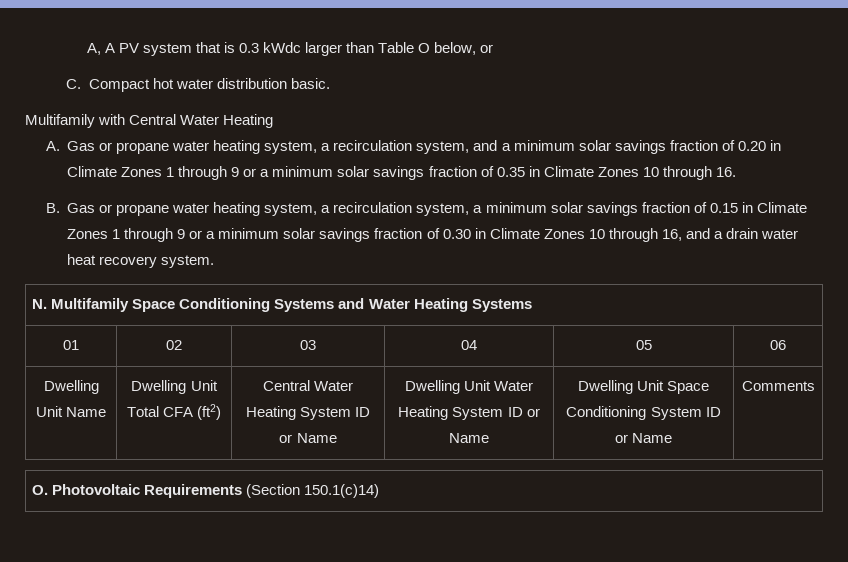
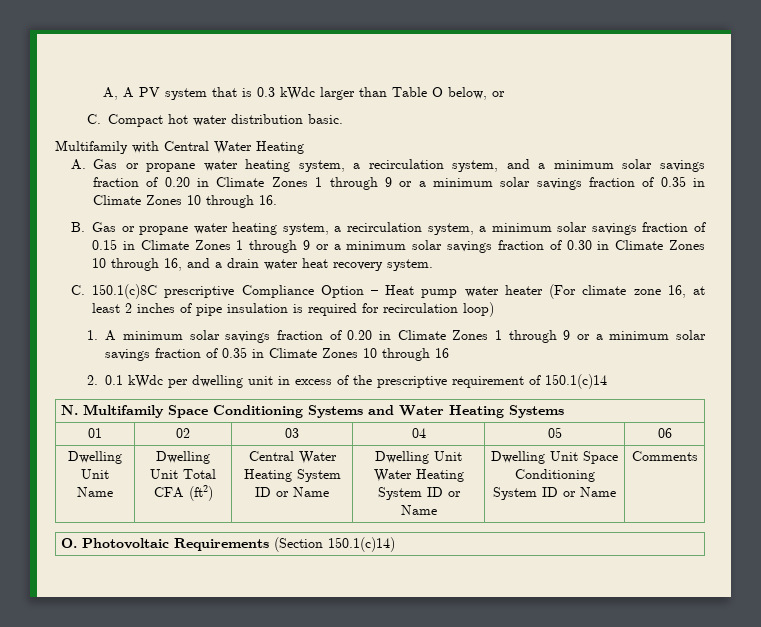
+ C. 150.1(c)8C prescriptive Compliance Option – Heat pump water heater (For climate zone 16, at least 2 inches of pipe insulation is required for recirculation loop)
+ 1. A minimum solar savings fraction of 0.20 in Climate Zones 1 through 9 or a minimum solar savings fraction of 0.35 in Climate Zones 10 through 16
+ 2. 0.1 kWdc per dwelling unit in excess of the prescriptive requirement of 150.1(c)14

